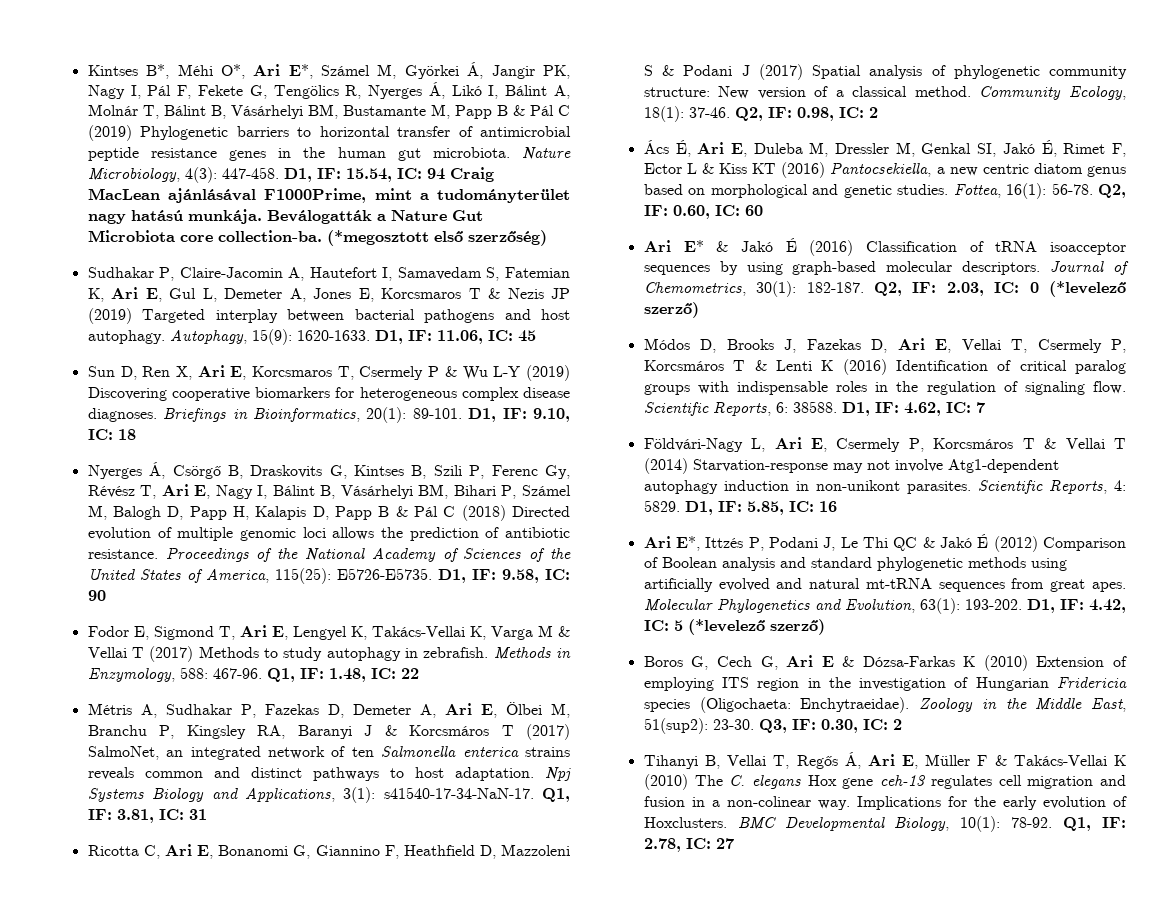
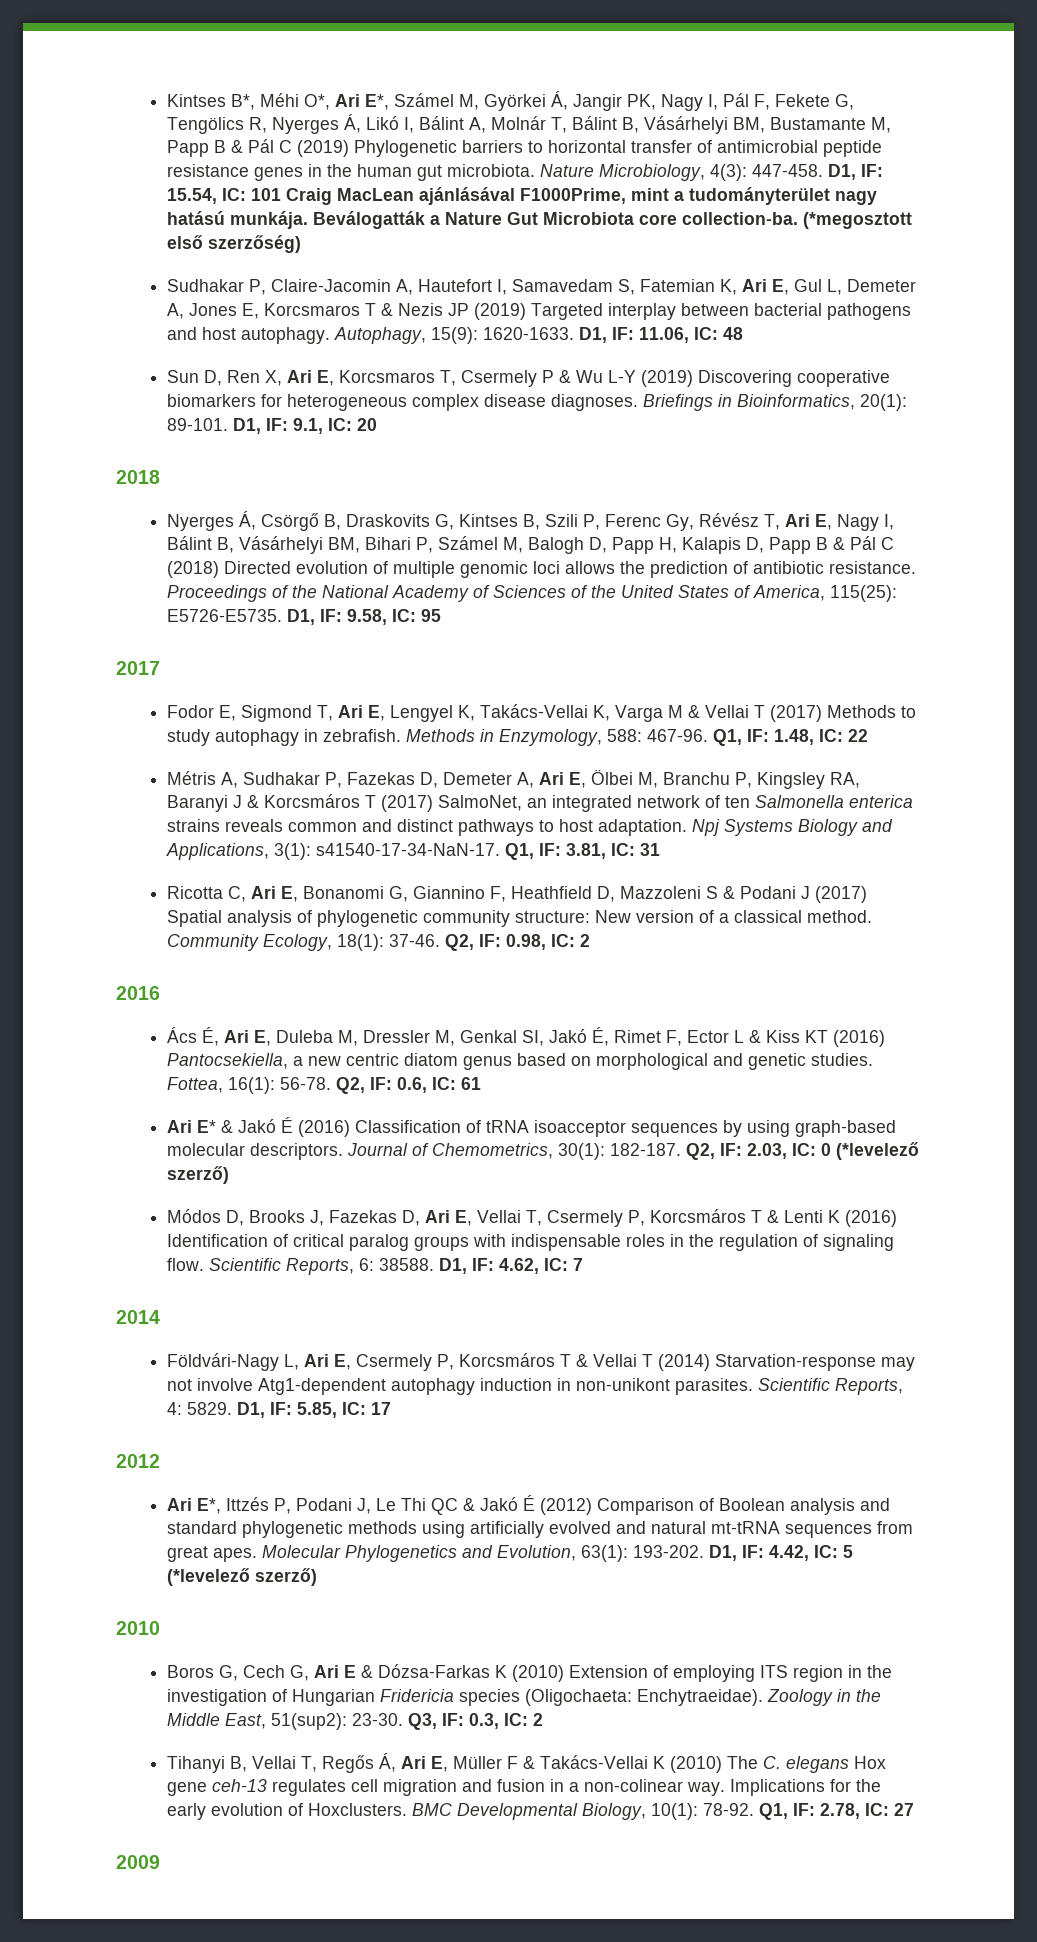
- D1, IF: 15.54, IC: 94 Craig MacLean ajánlásával F1000Prime, mint a tudományterület nagy hatású munkája.
+ D1, IF: 15.54, IC: 101 Craig MacLean ajánlásával F1000Prime, mint a tudományterület nagy hatású munkája.
- D1, IF: 11.06, IC: 45
+ D1, IF: 11.06, IC: 48
- D1, IF: 9.10, IC: 18
+ D1, IF: 9.1, IC: 20
+ 2018
- D1, IF: 9.58, IC: 90
+ D1, IF: 9.58, IC: 95
+ 2017
+ 2016
- Q2, IF: 0.60, IC: 60
+ Q2, IF: 0.6, IC: 61
+ 2014
- D1, IF: 5.85, IC: 16
+ D1, IF: 5.85, IC: 17
+ 2012
+ 2010
- Q3, IF: 0.30, IC: 2
+ Q3, IF: 0.3, IC: 2
+ 2009

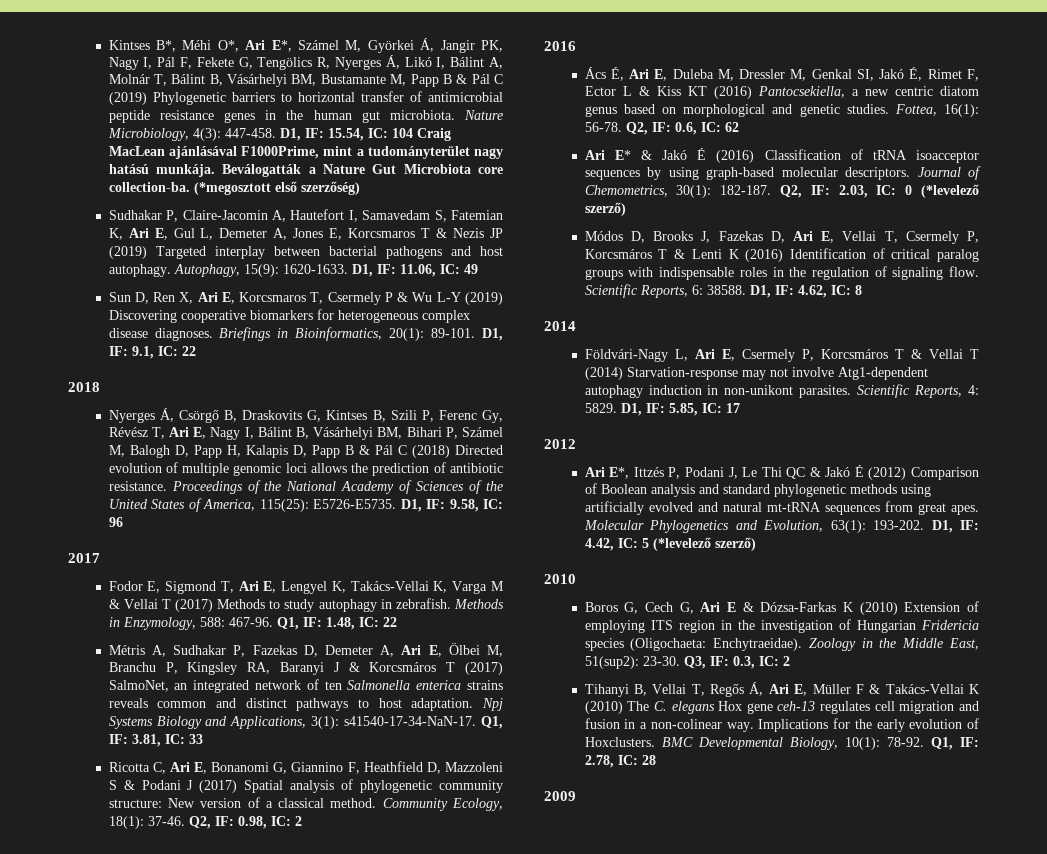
- D1, IF: 15.54, IC: 101 Craig MacLean ajánlásával F1000Prime, mint a tudományterület nagy hatású munkája.
+ D1, IF: 15.54, IC: 104 Craig MacLean ajánlásával F1000Prime, mint a tudományterület nagy hatású munkája.
- D1, IF: 11.06, IC: 48
+ D1, IF: 11.06, IC: 49
- D1, IF: 9.1, IC: 20
+ D1, IF: 9.1, IC: 22
- D1, IF: 9.58, IC: 95
+ D1, IF: 9.58, IC: 96
- Q1, IF: 3.81, IC: 31
+ Q1, IF: 3.81, IC: 33
- Q2, IF: 0.6, IC: 61
+ Q2, IF: 0.6, IC: 62
- D1, IF: 4.62, IC: 7
+ D1, IF: 4.62, IC: 8
- Q1, IF: 2.78, IC: 27
+ Q1, IF: 2.78, IC: 28

